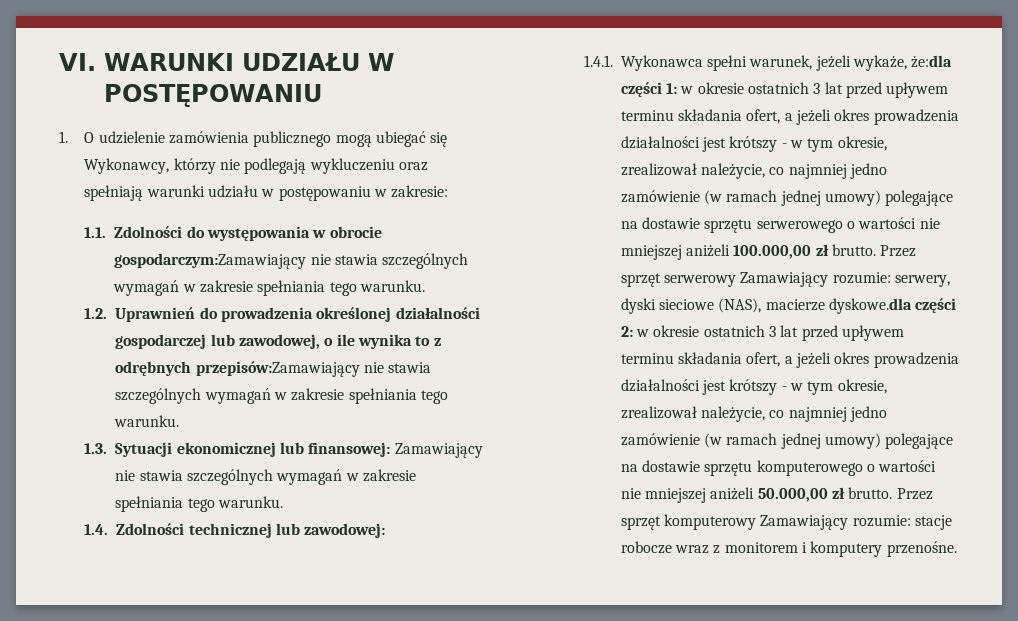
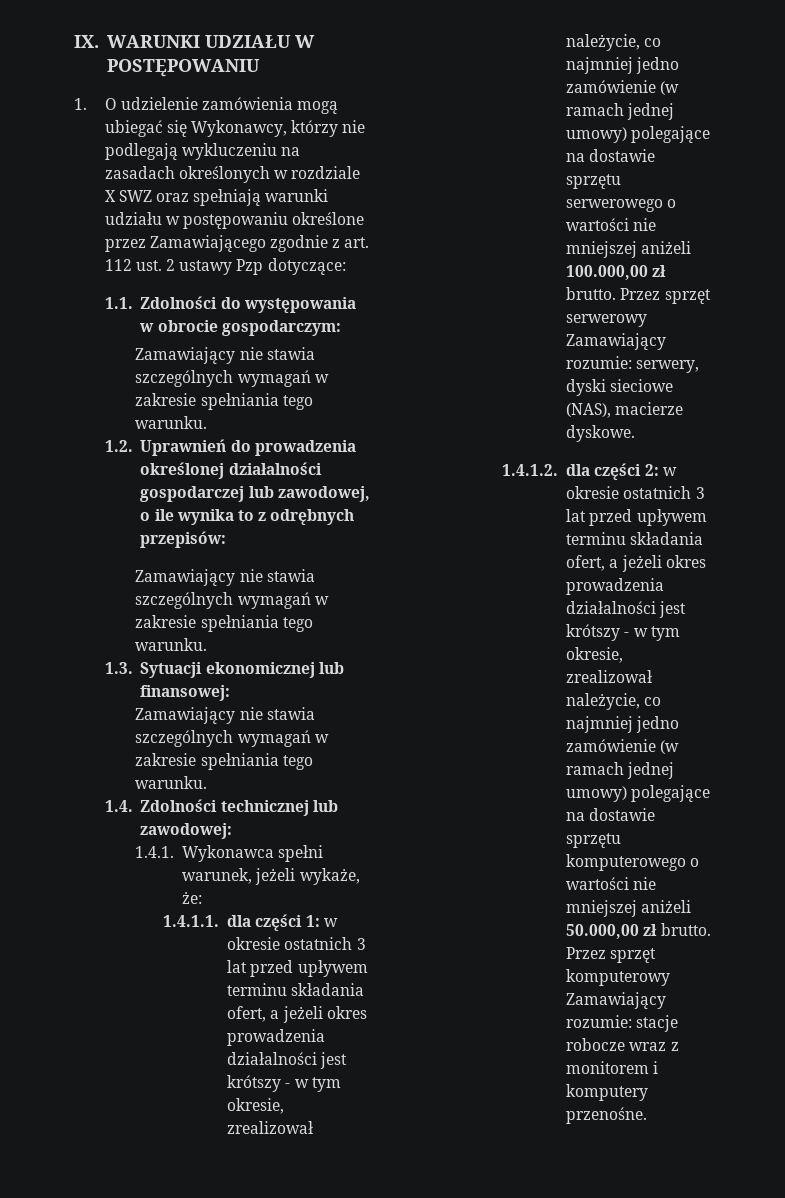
- VI. WARUNKI UDZIAŁU W POSTĘPOWANIU
+ IX. WARUNKI UDZIAŁU W POSTĘPOWANIU
- 1. O udzielenie zamówienia publicznego mogą ubiegać się Wykonawcy, którzy nie podlegają wykluczeniu oraz spełniają warunki udziału w postępowaniu w zakresie:
+ 1. O udzielenie zamówienia mogą ubiegać się Wykonawcy, którzy nie podlegają wykluczeniu na zasadach określonych w rozdziale X SWZ oraz spełniają warunki udziału w postępowaniu określone przez Zamawiającego zgodnie z art. 112 ust. 2 ustawy Pzp dotyczące:
- 1.1. Zdolności do występowania w obrocie gospodarczym:Zamawiający nie stawia szczególnych wymagań w zakresie spełniania tego warunku.
+ 1.1. Zdolności do występowania w obrocie gospodarczym:
+ Zamawiający nie stawia szczególnych wymagań w zakresie spełniania tego warunku.
- 1.2. Uprawnień do prowadzenia określonej działalności gospodarczej lub zawodowej, o ile wynika to z odrębnych przepisów:Zamawiający nie stawia szczególnych wymagań w zakresie spełniania tego warunku.
+ 1.2. Uprawnień do prowadzenia określonej działalności gospodarczej lub zawodowej, o ile wynika to z odrębnych przepisów:
+ Zamawiający nie stawia szczególnych wymagań w zakresie spełniania tego warunku.
- 1.3. Sytuacji ekonomicznej lub finansowej: Zamawiający nie stawia szczególnych wymagań w zakresie spełniania tego warunku.
+ 1.3. Sytuacji ekonomicznej lub finansowej:
+ Zamawiający nie stawia szczególnych wymagań w zakresie spełniania tego warunku.
- 1.4.1. Wykonawca spełni warunek, jeżeli wykaże, że:dla części 1: w okresie ostatnich 3 lat przed upływem terminu składania ofert, a jeżeli okres prowadzenia działalności jest krótszy - w tym okresie, zrealizował należycie, co najmniej jedno zamówienie (w ramach jednej umowy) polegające na dostawie sprzętu serwerowego o wartości nie mniejszej aniżeli 100.000,00 zł brutto.
+ 1.4.1. Wykonawca spełni warunek, jeżeli wykaże, że:
+ 1.4.1.1. dla części 1: w okresie ostatnich 3 lat przed upływem terminu składania ofert, a jeżeli okres prowadzenia działalności jest krótszy - w tym okresie, zrealizował należycie, co najmniej jedno zamówienie (w ramach jednej umowy) polegające na dostawie sprzętu serwerowego o wartości nie mniejszej aniżeli 100.000,00 zł brutto.
- Przez sprzęt serwerowy Zamawiający rozumie: serwery, dyski sieciowe (NAS), macierze dyskowe.dla części 2: w okresie ostatnich 3 lat przed upływem terminu składania ofert, a jeżeli okres prowadzenia działalności jest krótszy - w tym okresie, zrealizował należycie, co najmniej jedno zamówienie (w ramach jednej umowy) polegające na dostawie sprzętu komputerowego o wartości nie mniejszej aniżeli 50.000,00 zł brutto.
+ Przez sprzęt serwerowy Zamawiający rozumie: serwery, dyski sieciowe (NAS), macierze dyskowe.
+ 1.4.1.2. dla części 2: w okresie ostatnich 3 lat przed upływem terminu składania ofert, a jeżeli okres prowadzenia działalności jest krótszy - w tym okresie, zrealizował należycie, co najmniej jedno zamówienie (w ramach jednej umowy) polegające na dostawie sprzętu komputerowego o wartości nie mniejszej aniżeli 50.000,00 zł brutto.

